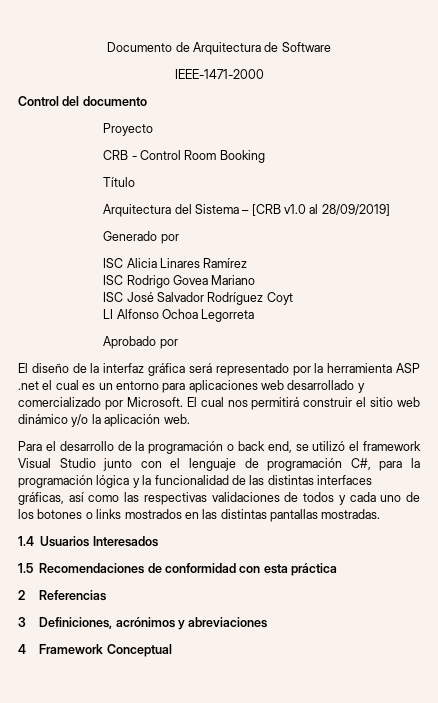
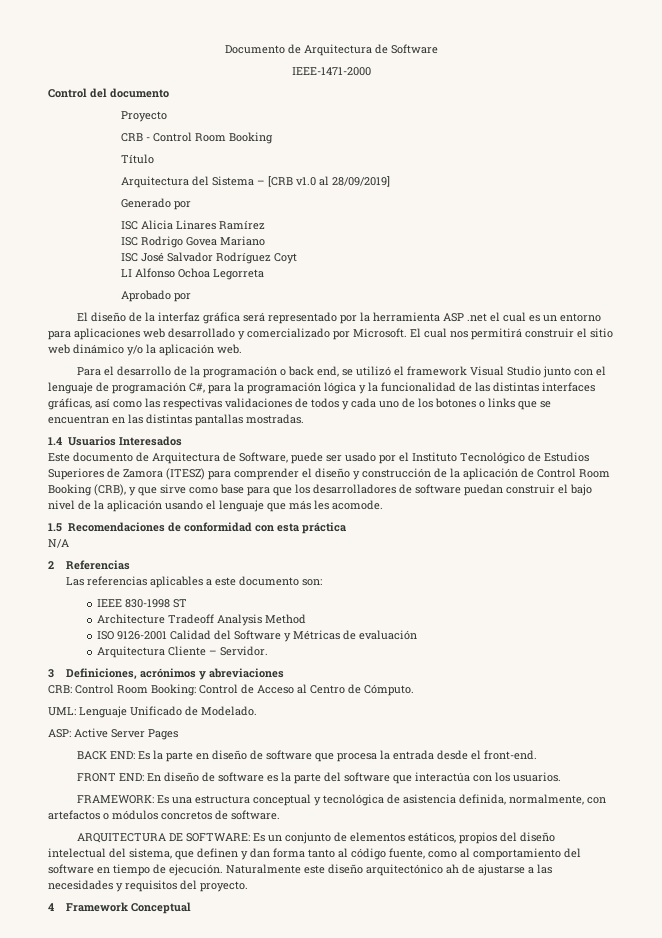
- Para el desarrollo de la programación o back end, se utilizó el framework Visual Studio junto con el lenguaje de programación C#, para la programación lógica y la funcionalidad de las distintas interfaces gráficas, así como las respectivas validaciones de todos y cada uno de los botones o links mostrados en las distintas pantallas mostradas.
+ Para el desarrollo de la programación o back end, se utilizó el framework Visual Studio junto con el lenguaje de programación C#, para la programación lógica y la funcionalidad de las distintas interfaces gráficas, así como las respectivas validaciones de todos y cada uno de los botones o links que se encuentran en las distintas pantallas mostradas.
+ Este documento de Arquitectura de Software, puede ser usado por el Instituto Tecnológico de Estudios Superiores de Zamora (ITESZ) para comprender el diseño y construcción de la aplicación de Control Room Booking (CRB), y que sirve como base para que los desarrolladores de software puedan construir el bajo nivel de la aplicación usando el lenguaje que más les acomode.
+ N/A
+ Las referencias aplicables a este documento son:
+ IEEE 830-1998 ST
+ Architecture Tradeoff Analysis Method
+ ISO 9126-2001 Calidad del Software y Métricas de evaluación
+ Arquitectura Cliente – Servidor.
+ CRB: Control Room Booking: Control de Acceso al Centro de Cómputo.
+ UML: Lenguaje Unificado de Modelado.
+ ASP: Active Server Pages
+ BACK END: Es la parte en diseño de software que procesa la entrada desde el front-end.
+ FRONT END: En diseño de software es la parte del software que interactúa con los usuarios.
+ FRAMEWORK: Es una estructura conceptual y tecnológica de asistencia definida, normalmente, con artefactos o módulos concretos de software.
+ ARQUITECTURA DE SOFTWARE: Es un conjunto de elementos estáticos, propios del diseño intelectual del sistema, que definen y dan forma tanto al código fuente, como al comportamiento del software en tiempo de ejecución. Naturalmente este diseño arquitectónico ah de ajustarse a las necesidades y requisitos del proyecto.

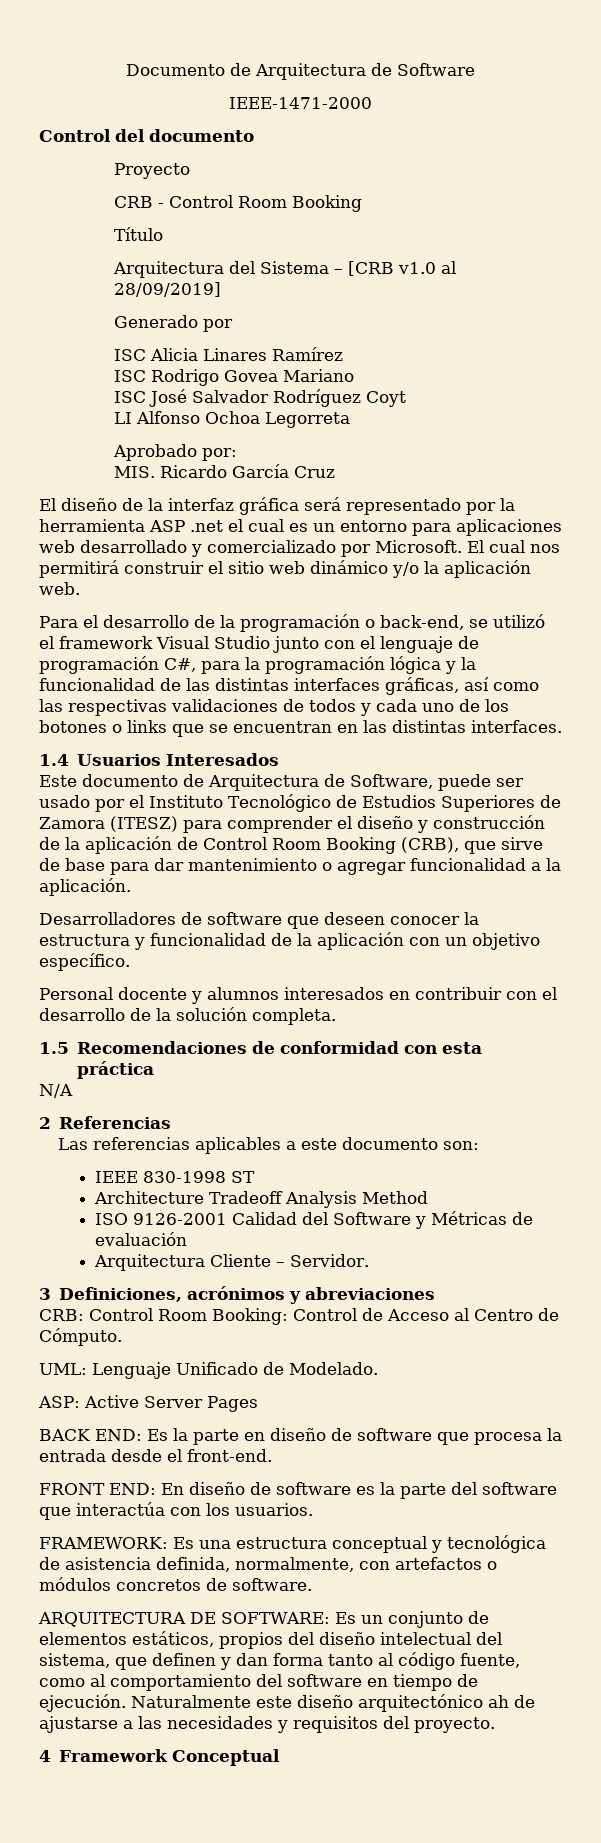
- Aprobado por
+ Aprobado por:
+ MIS. Ricardo García Cruz
- Para el desarrollo de la programación o back end, se utilizó el framework Visual Studio junto con el lenguaje de programación C#, para la programación lógica y la funcionalidad de las distintas interfaces gráficas, así como las respectivas validaciones de todos y cada uno de los botones o links que se encuentran en las distintas pantallas mostradas.
+ Para el desarrollo de la programación o back-end, se utilizó el framework Visual Studio junto con el lenguaje de programación C#, para la programación lógica y la funcionalidad de las distintas interfaces gráficas, así como las respectivas validaciones de todos y cada uno de los botones o links que se encuentran en las distintas interfaces.
- Este documento de Arquitectura de Software, puede ser usado por el Instituto Tecnológico de Estudios Superiores de Zamora (ITESZ) para comprender el diseño y construcción de la aplicación de Control Room Booking (CRB), y que sirve como base para que los desarrolladores de software puedan construir el bajo nivel de la aplicación usando el lenguaje que más les acomode.
+ Este documento de Arquitectura de Software, puede ser usado por el Instituto Tecnológico de Estudios Superiores de Zamora (ITESZ) para comprender el diseño y construcción de la aplicación de Control Room Booking (CRB), que sirve de base para dar mantenimiento o agregar funcionalidad a la aplicación.
+ Desarrolladores de software que deseen conocer la estructura y funcionalidad de la aplicación con un objetivo específico.
+ Personal docente y alumnos interesados en contribuir con el desarrollo de la solución completa.

